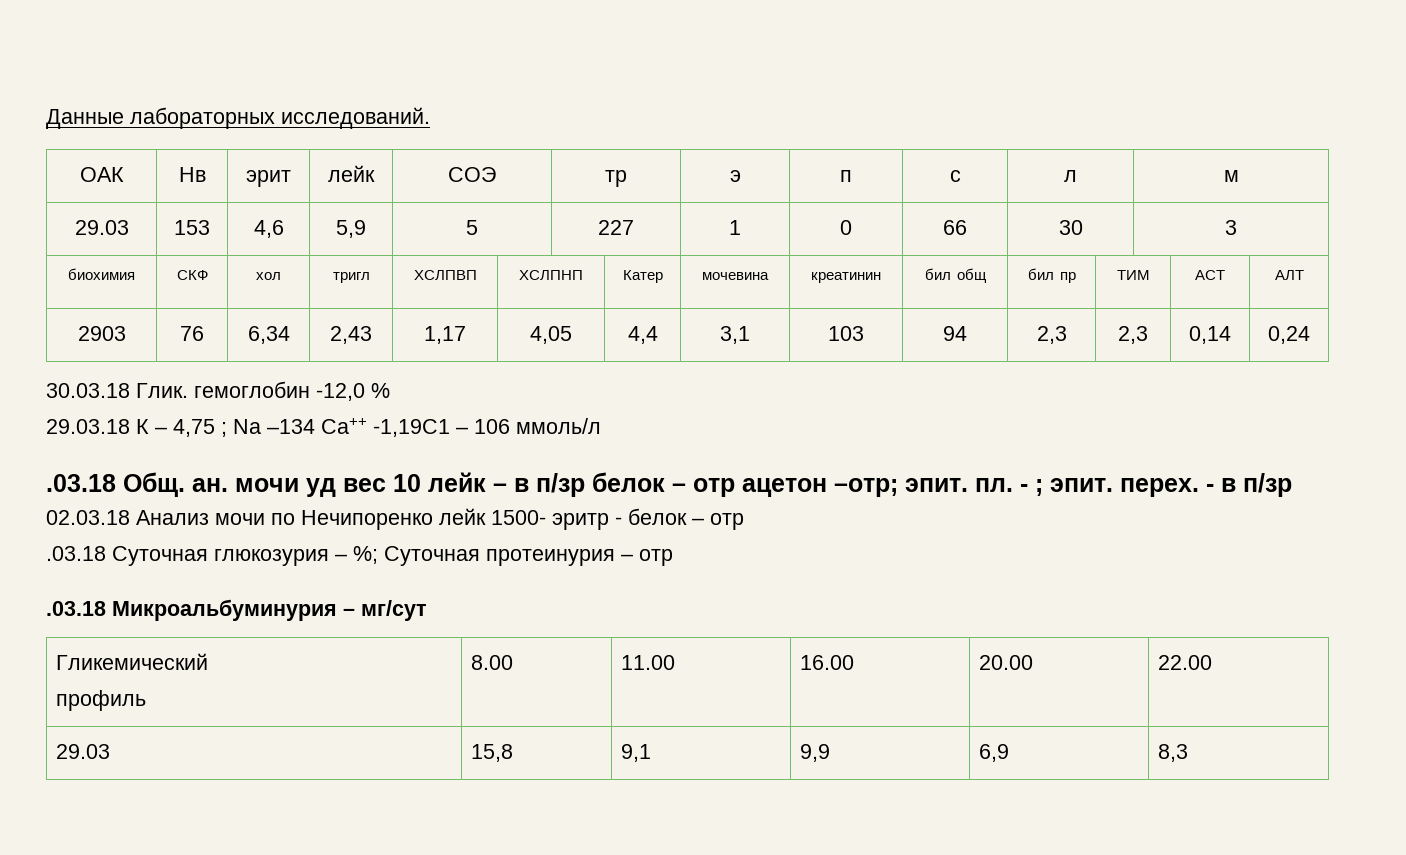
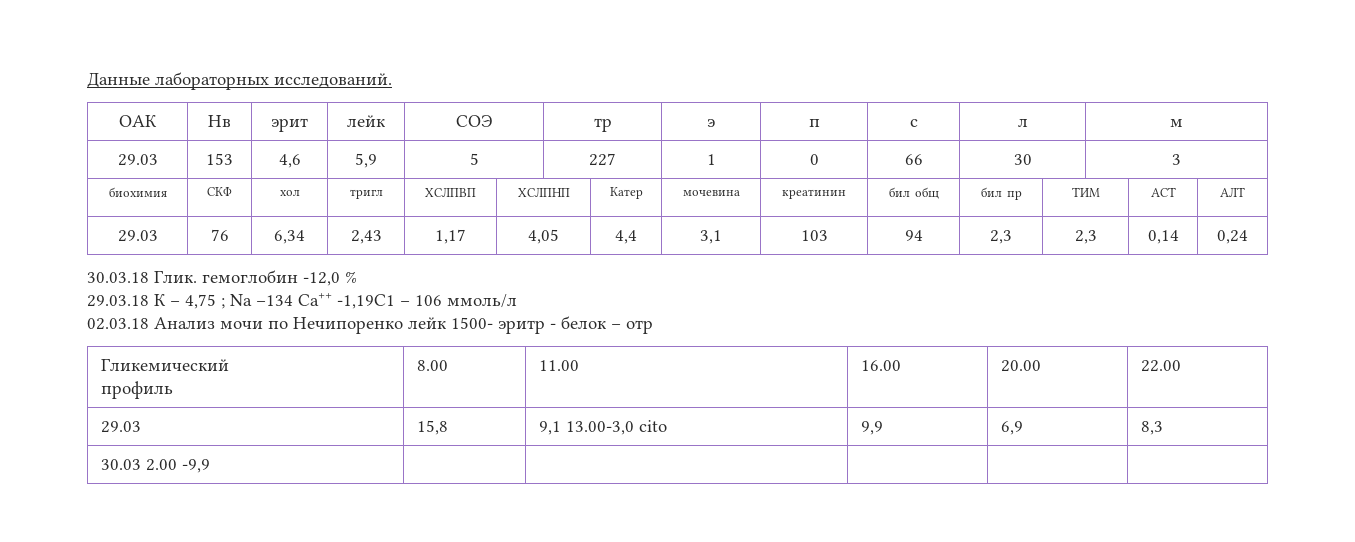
- 2903 | 76 | 6,34 | 2,43 | 1,17 | 4,05 | 4,4 | 3,1 | 103 | 94 | 2,3 | 2,3 | 0,14 | 0,24
+ 29.03 | 76 | 6,34 | 2,43 | 1,17 | 4,05 | 4,4 | 3,1 | 103 | 94 | 2,3 | 2,3 | 0,14 | 0,24
- .03.18 Общ. ан. мочи уд вес 10 лейк – в п/зр белок – отр ацетон –отр; эпит. пл. - ; эпит. перех. - в п/зр
- .03.18 Суточная глюкозурия – %; Суточная протеинурия – отр
- .03.18 Микроальбуминурия – мг/сут
- 29.03 | 15,8 | 9,1 | 9,9 | 6,9 | 8,3
+ 29.03 | 15,8 | 9,1 13.00-3,0 cito | 9,9 | 6,9 | 8,3
+ 30.03 2.00 -9,9 | | | | |

